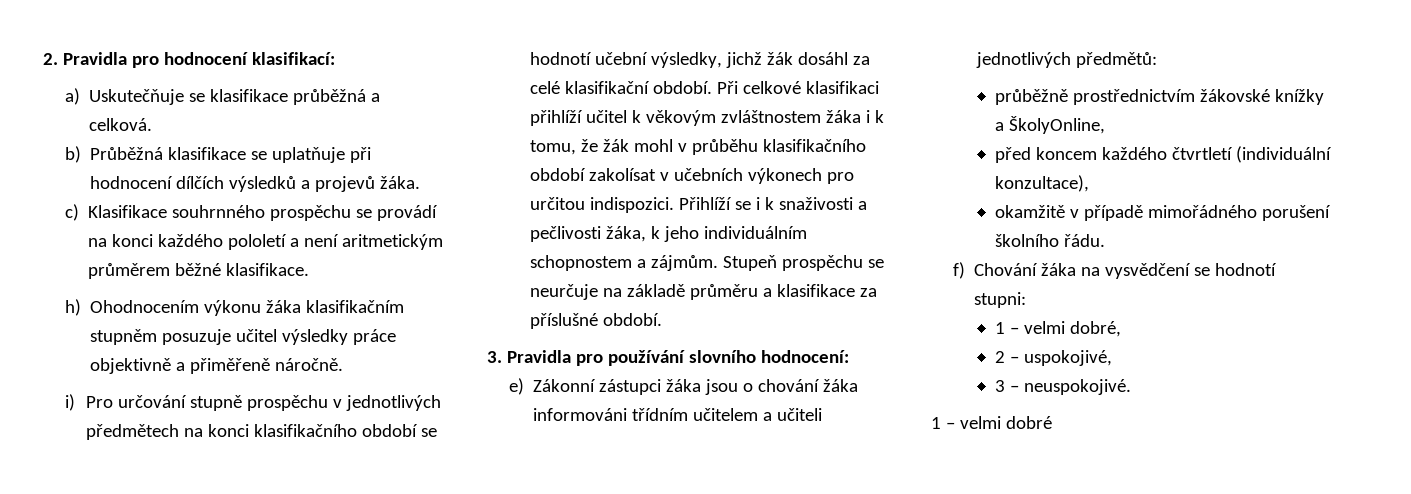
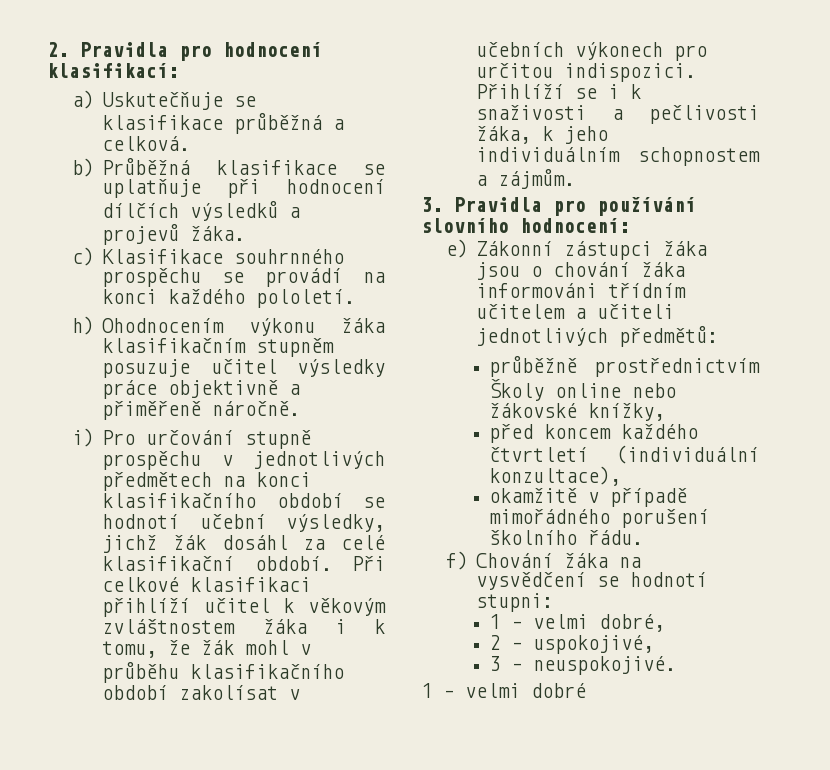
- c) Klasifikace souhrnného prospěchu se provádí na konci každého pololetí a není aritmetickým průměrem běžné klasifikace.
+ c) Klasifikace souhrnného prospěchu se provádí na konci každého pololetí.
- Stupeň prospěchu se neurčuje na základě průměru a klasifikace za příslušné období.
- průběžně prostřednictvím žákovské knížky a ŠkolyOnline,
+ průběžně prostřednictvím Školy online nebo žákovské knížky,

